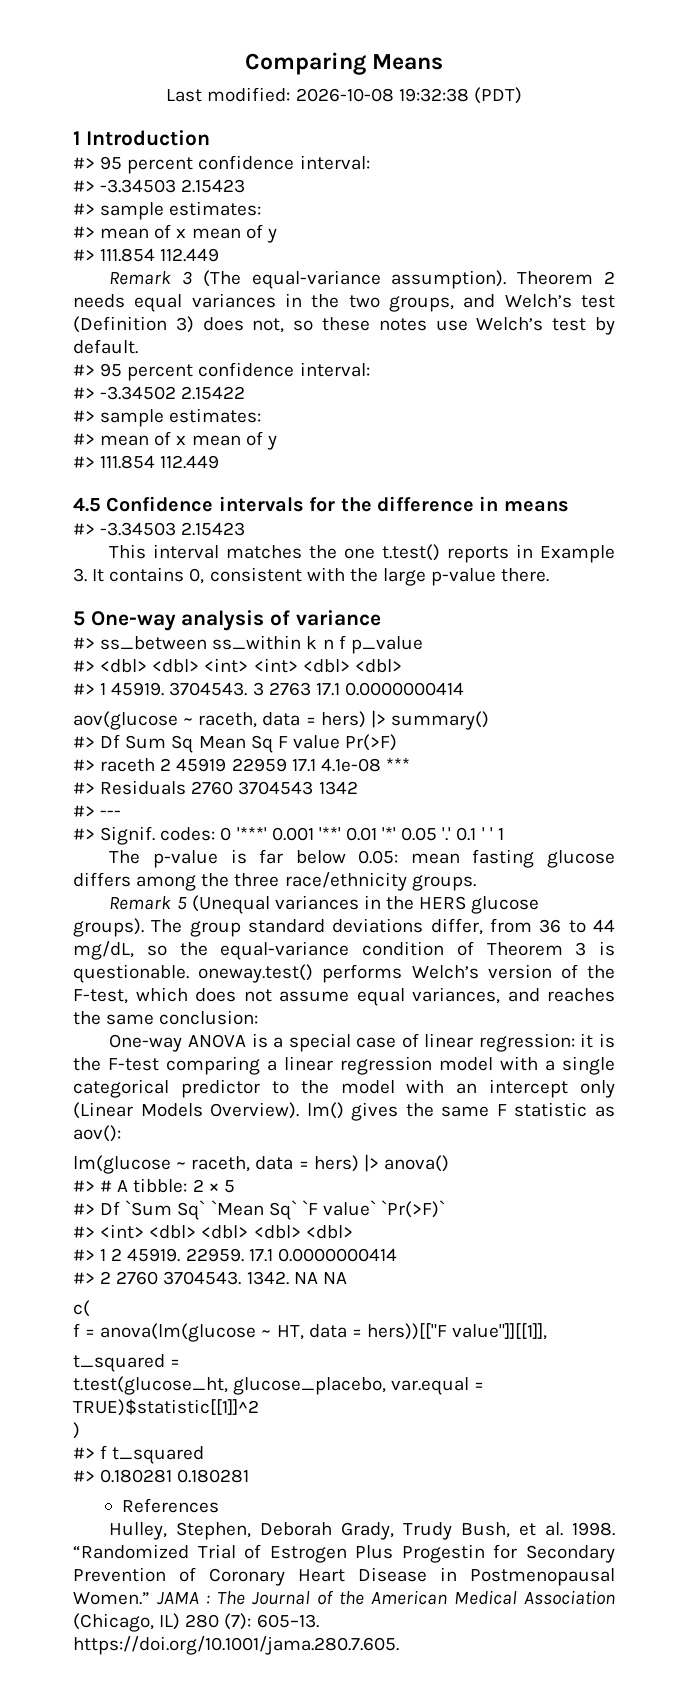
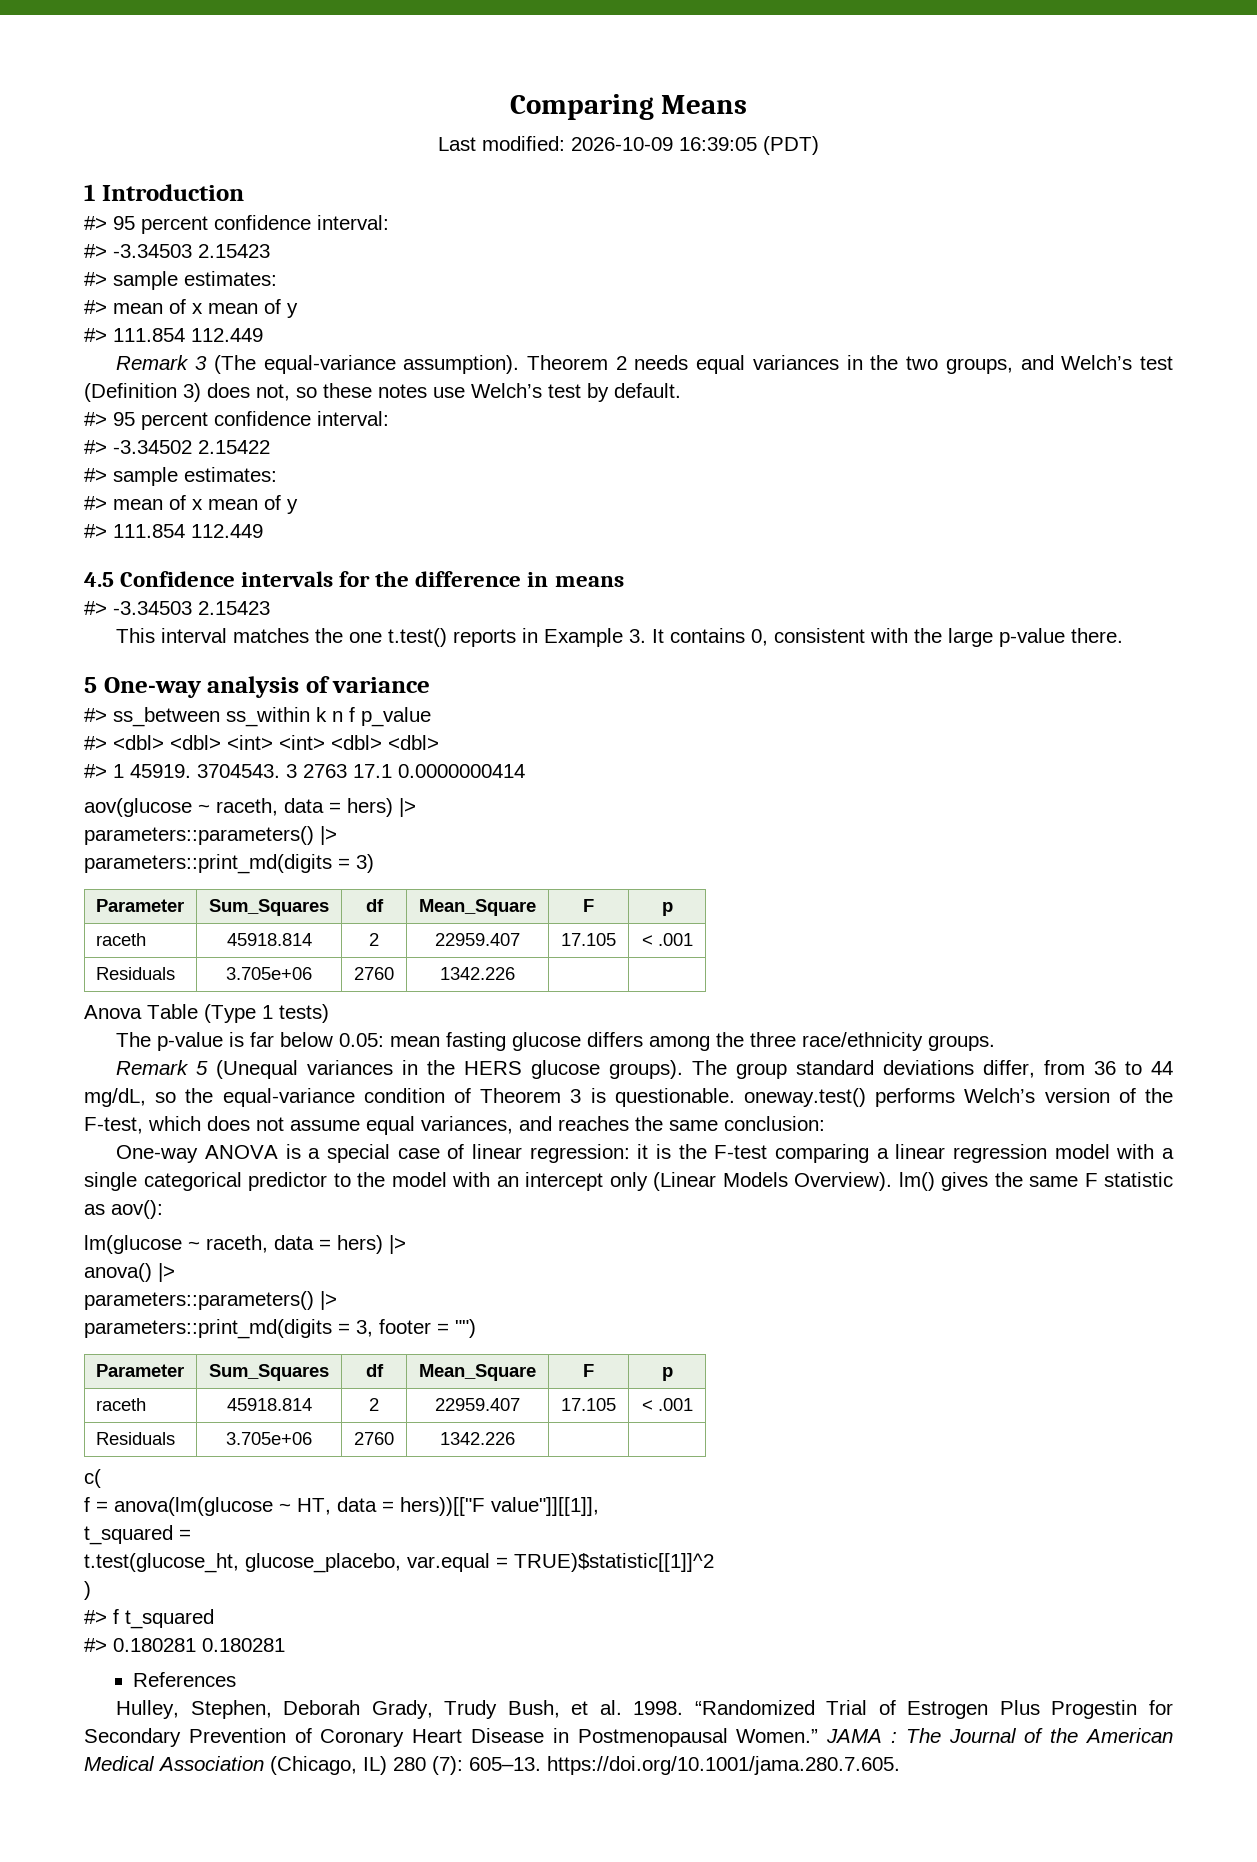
- Last modified: 2026-10-08 19:32:38 (PDT)
+ Last modified: 2026-10-09 16:39:05 (PDT)
- aov(glucose ~ raceth, data = hers) |> summary()
- #> Df Sum Sq Mean Sq F value Pr(>F)
- #> raceth 2 45919 22959 17.1 4.1e-08 ***
- #> Residuals 2760 3704543 1342
- #> ---
- #> Signif. codes: 0 '***' 0.001 '**' 0.01 '*' 0.05 '.' 0.1 ' ' 1
+ aov(glucose ~ raceth, data = hers) |>
+ parameters::parameters() |>
+ parameters::print_md(digits = 3)
+ Parameter | Sum_Squares | df | Mean_Square | F | p
+ raceth | 45918.814 | 2 | 22959.407 | 17.105 | < .001
+ Residuals | 3.705e+06 | 2760 | 1342.226 | |
+ Anova Table (Type 1 tests)
- lm(glucose ~ raceth, data = hers) |> anova()
- #> # A tibble: 2 × 5
- #> Df `Sum Sq` `Mean Sq` `F value` `Pr(>F)`
- #> <int> <dbl> <dbl> <dbl> <dbl>
- #> 1 2 45919. 22959. 17.1 0.0000000414
- #> 2 2760 3704543. 1342. NA NA
+ lm(glucose ~ raceth, data = hers) |>
+ anova() |>
+ parameters::parameters() |>
+ parameters::print_md(digits = 3, footer = "")
+ Parameter | Sum_Squares | df | Mean_Square | F | p
+ raceth | 45918.814 | 2 | 22959.407 | 17.105 | < .001
+ Residuals | 3.705e+06 | 2760 | 1342.226 | |

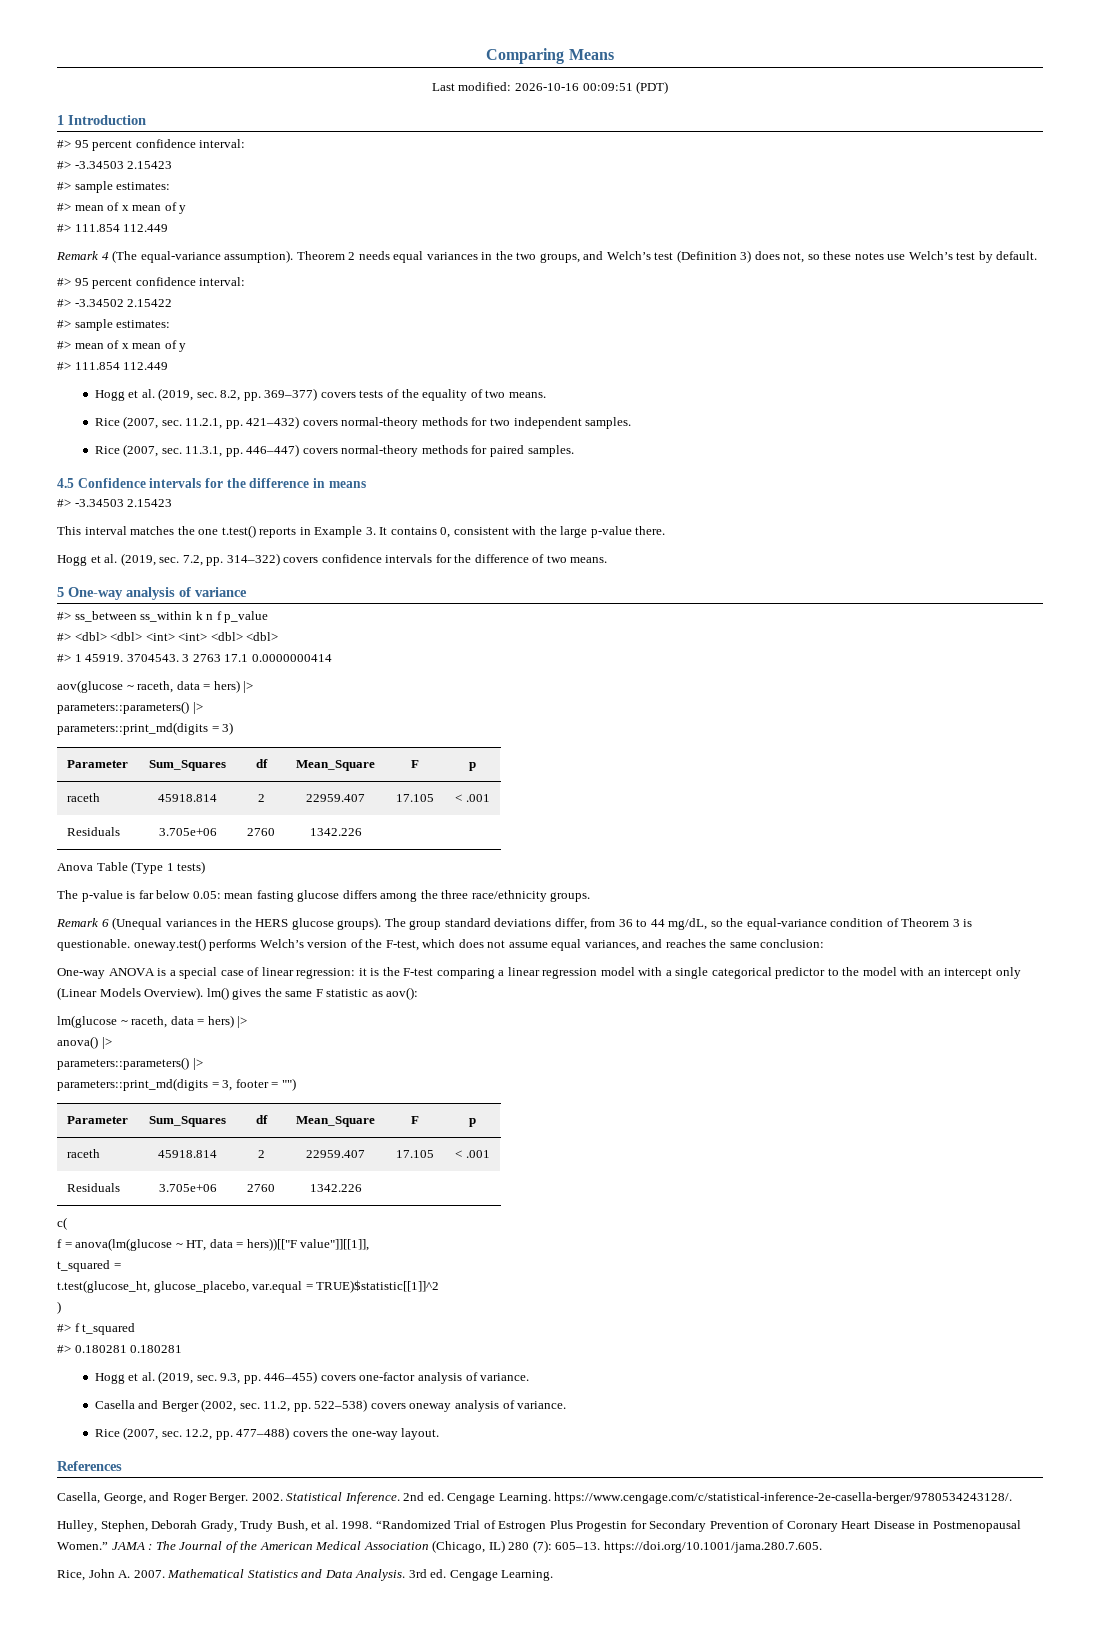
- Last modified: 2026-10-09 16:39:05 (PDT)
+ Last modified: 2026-10-16 00:09:51 (PDT)
- Remark 3 (The equal-variance assumption).
+ Remark 4 (The equal-variance assumption).
+ Hogg et al. (2019, sec. 8.2, pp. 369–377) covers tests of the equality of two means.
+ Rice (2007, sec. 11.2.1, pp. 421–432) covers normal-theory methods for two independent samples.
+ Rice (2007, sec. 11.3.1, pp. 446–447) covers normal-theory methods for paired samples.
+ Hogg et al. (2019, sec. 7.2, pp. 314–322) covers confidence intervals for the difference of two means.
- Remark 5 (Unequal variances in the HERS glucose groups).
+ Remark 6 (Unequal variances in the HERS glucose groups).
+ Hogg et al. (2019, sec. 9.3, pp. 446–455) covers one-factor analysis of variance.
+ Casella and Berger (2002, sec. 11.2, pp. 522–538) covers oneway analysis of variance.
+ Rice (2007, sec. 12.2, pp. 477–488) covers the one-way layout.
  References
+ Casella, George, and Roger Berger. 2002. Statistical Inference. 2nd ed. Cengage Learning. https://www.cengage.com/c/statistical-inference-2e-casella-berger/9780534243128/.
+ Rice, John A. 2007. Mathematical Statistics and Data Analysis. 3rd ed. Cengage Learning.

